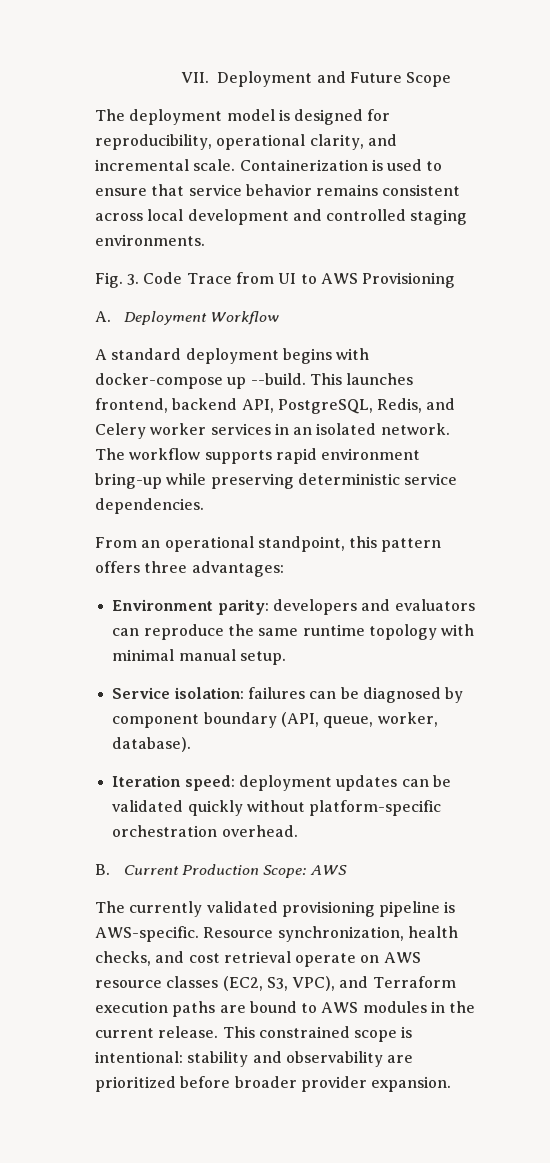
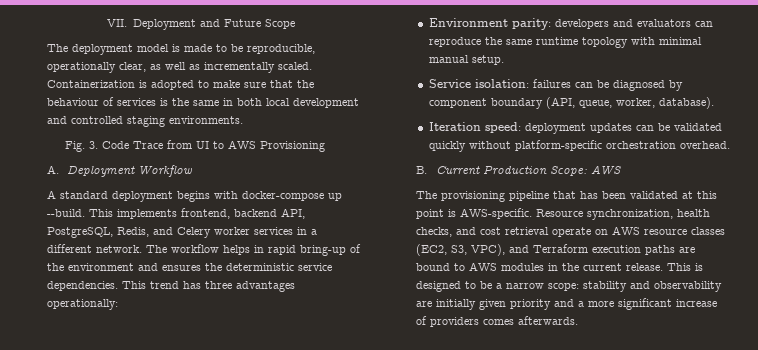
- The deployment model is designed for reproducibility, operational clarity, and incremental scale. Containerization is used to ensure that service behavior remains consistent across local development and controlled staging environments.
+ The deployment model is made to be reproducible, operationally clear, as well as incrementally scaled. Containerization is adopted to make sure that the behaviour of services is the same in both local development and controlled staging environments.
- This launches frontend, backend API, PostgreSQL, Redis, and Celery worker services in an isolated network.
+ This implements frontend, backend API, PostgreSQL, Redis, and Celery worker services in a different network.
- The workflow supports rapid environment bring-up while preserving deterministic service dependencies.
- From an operational standpoint, this pattern offers three advantages:
+ The workflow helps in rapid bring-up of the environment and ensures the deterministic service dependencies. This trend has three advantages operationally:
- The currently validated provisioning pipeline is AWS-specific.
+ The provisioning pipeline that has been validated at this point is AWS-specific.
- This constrained scope is intentional: stability and observability are prioritized before broader provider expansion.
+ This is designed to be a narrow scope: stability and observability are initially given priority and a more significant increase of providers comes afterwards.

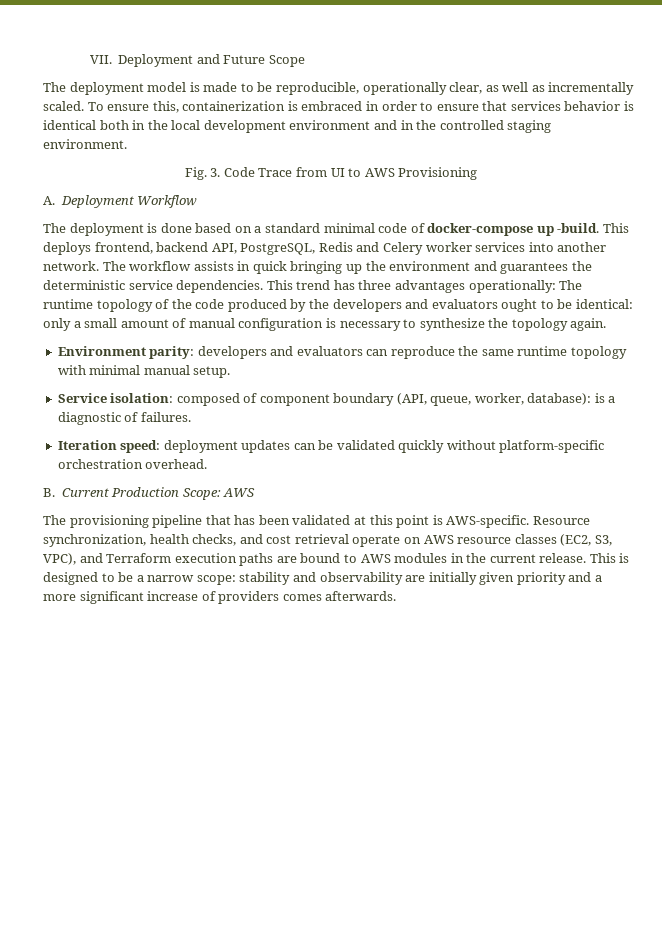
- Containerization is adopted to make sure that the behaviour of services is the same in both local development and controlled staging environments.
+ To ensure this, containerization is embraced in order to ensure that services behavior is identical both in the local development environment and in the controlled staging environment.
- A standard deployment begins with docker-compose up --build. This implements frontend, backend API, PostgreSQL, Redis, and Celery worker services in a different network. The workflow helps in rapid bring-up of the environment and ensures the deterministic service dependencies.
+ The deployment is done based on a standard minimal code of docker-compose up -build. This deploys frontend, backend API, PostgreSQL, Redis and Celery worker services into another network. The workflow assists in quick bringing up the environment and guarantees the deterministic service dependencies.
- This trend has three advantages operationally:
+ This trend has three advantages operationally: The runtime topology of the code produced by the developers and evaluators ought to be identical: only a small amount of manual configuration is necessary to synthesize the topology again.
- Service isolation: failures can be diagnosed by component boundary (API, queue, worker, database).
+ Service isolation: composed of component boundary (API, queue, worker, database): is a diagnostic of failures.

